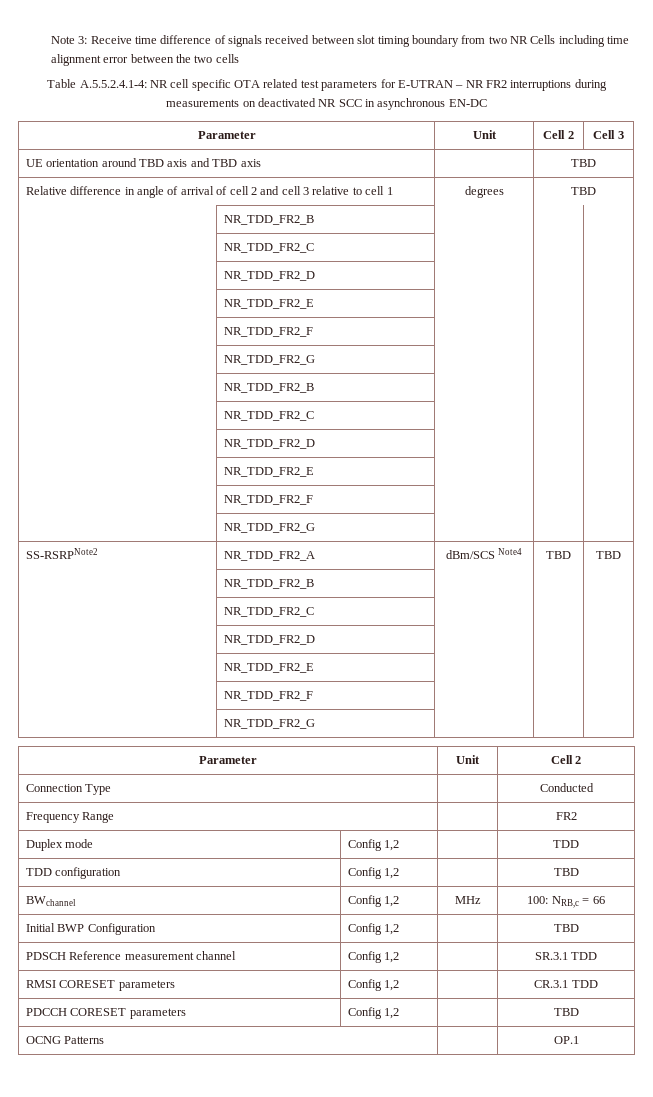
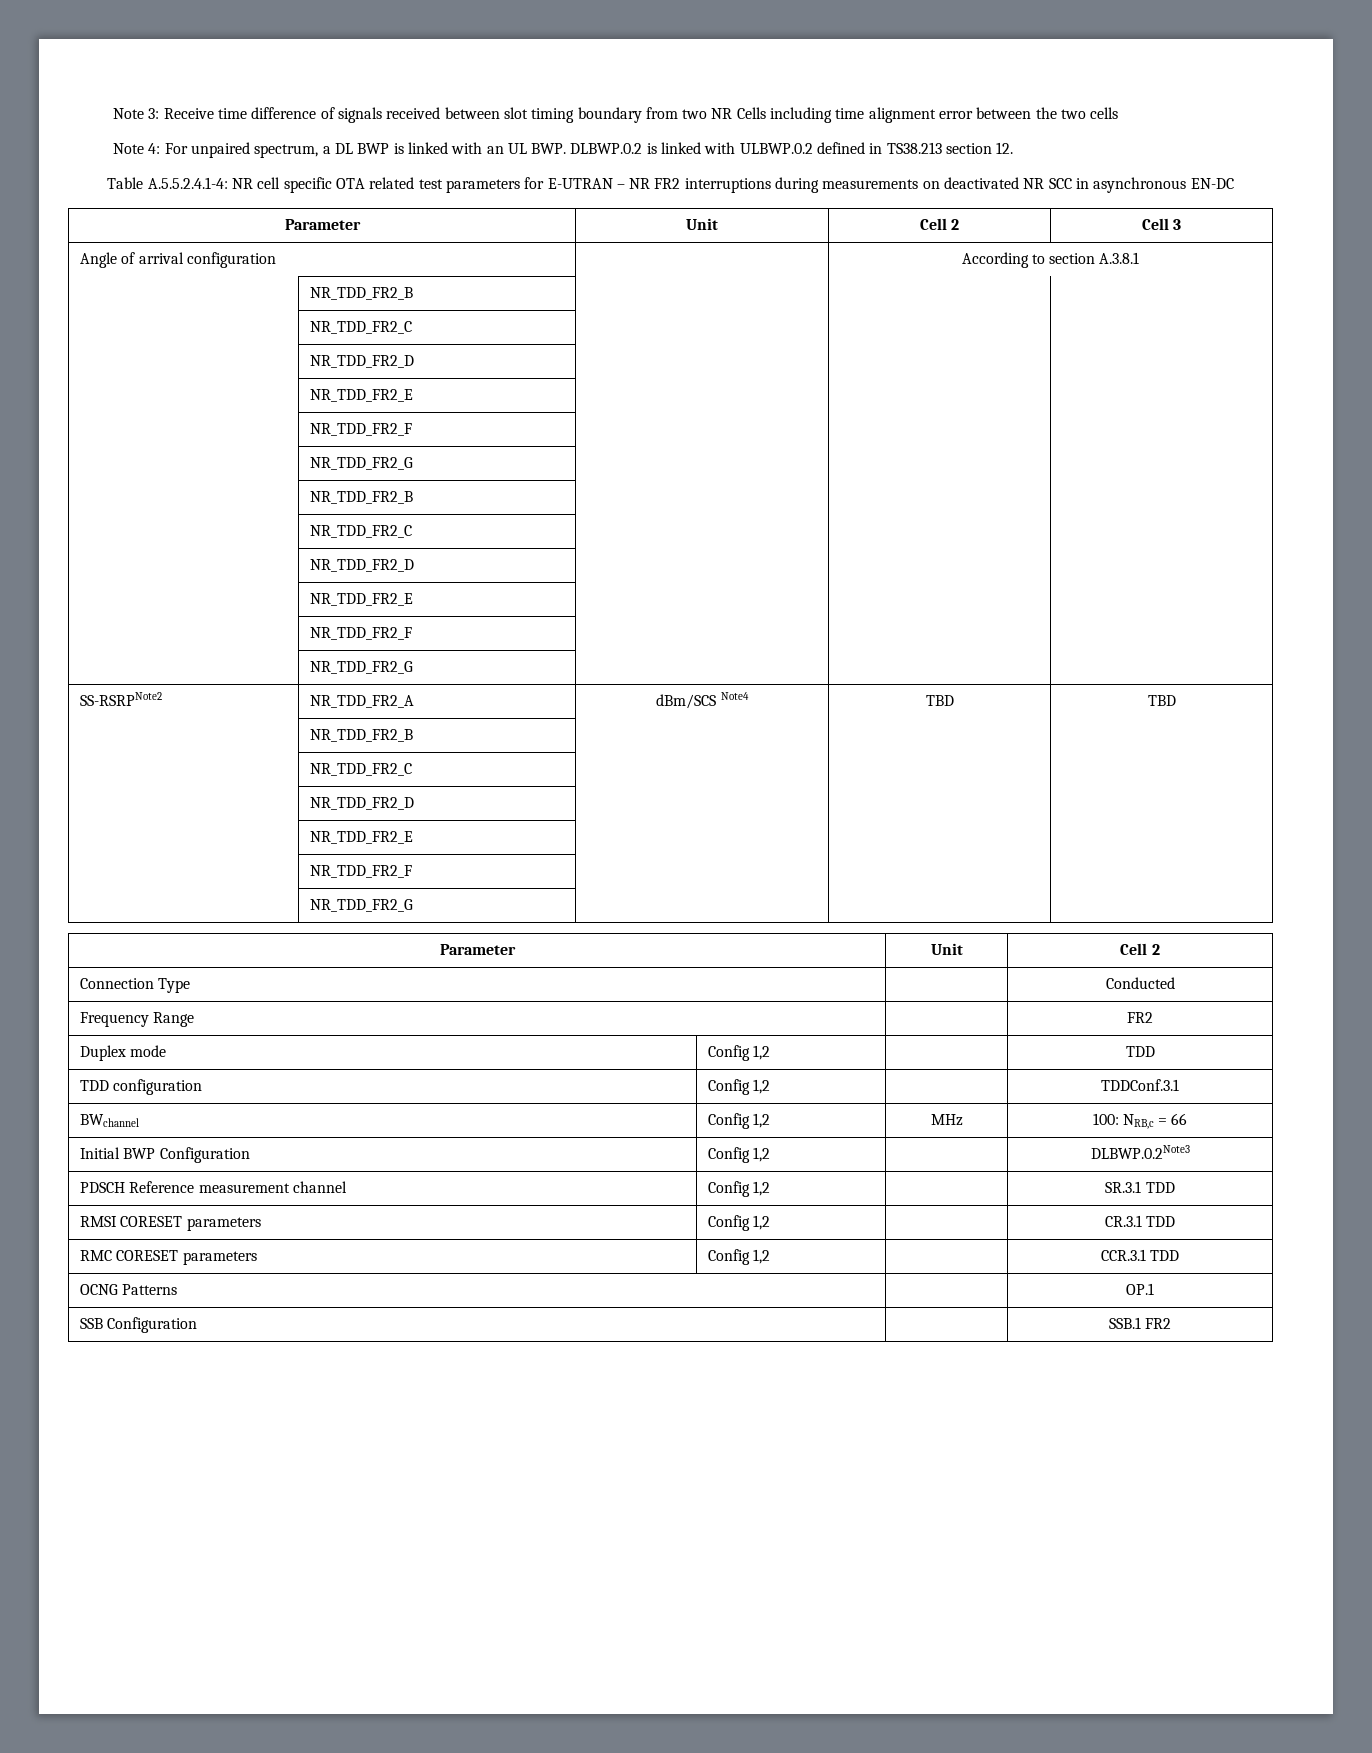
+ Note 4: For unpaired spectrum, a DL BWP is linked with an UL BWP. DLBWP.0.2 is linked with ULBWP.0.2 defined in TS38.213 section 12.
- UE orientation around TBD axis and TBD axis | | TBD
- Relative difference in angle of arrival of cell 2 and cell 3 relative to cell 1 | degrees | TBD
+ Angle of arrival configuration | | According to section A.3.8.1
- TDD configuration | Config 1,2 | | TBD
+ TDD configuration | Config 1,2 | | TDDConf.3.1
- Initial BWP Configuration | Config 1,2 | | TBD
+ Initial BWP Configuration | Config 1,2 | | DLBWP.0.2Note3
- PDCCH CORESET parameters | Config 1,2 | | TBD
+ RMC CORESET parameters | Config 1,2 | | CCR.3.1 TDD
+ SSB Configuration | | SSB.1 FR2

